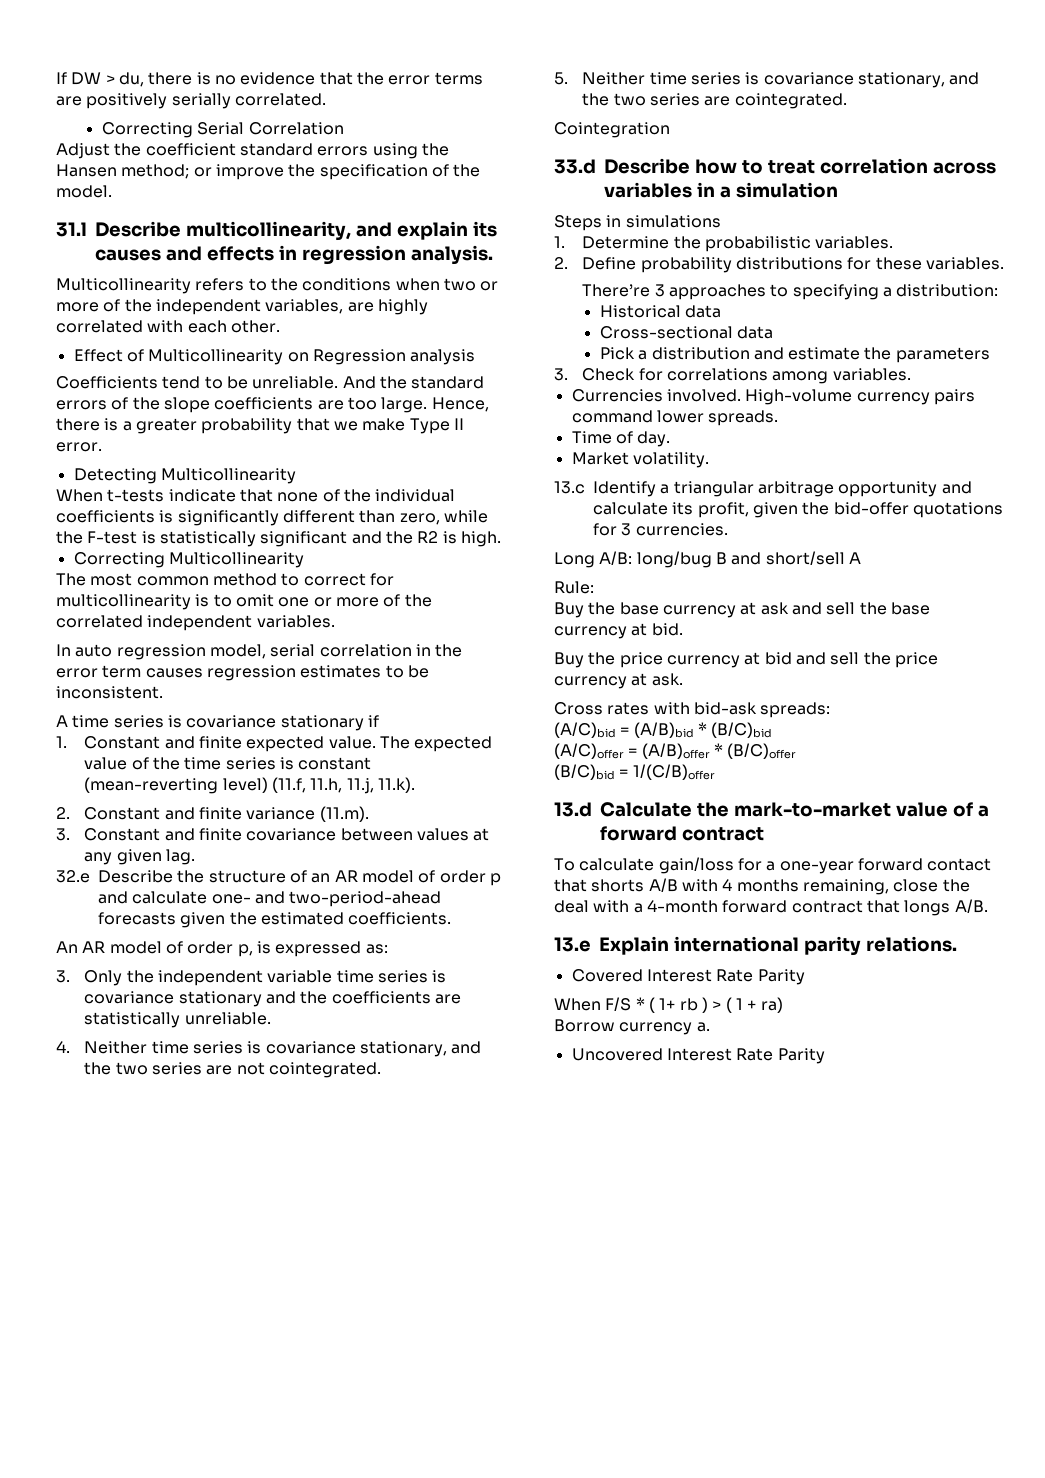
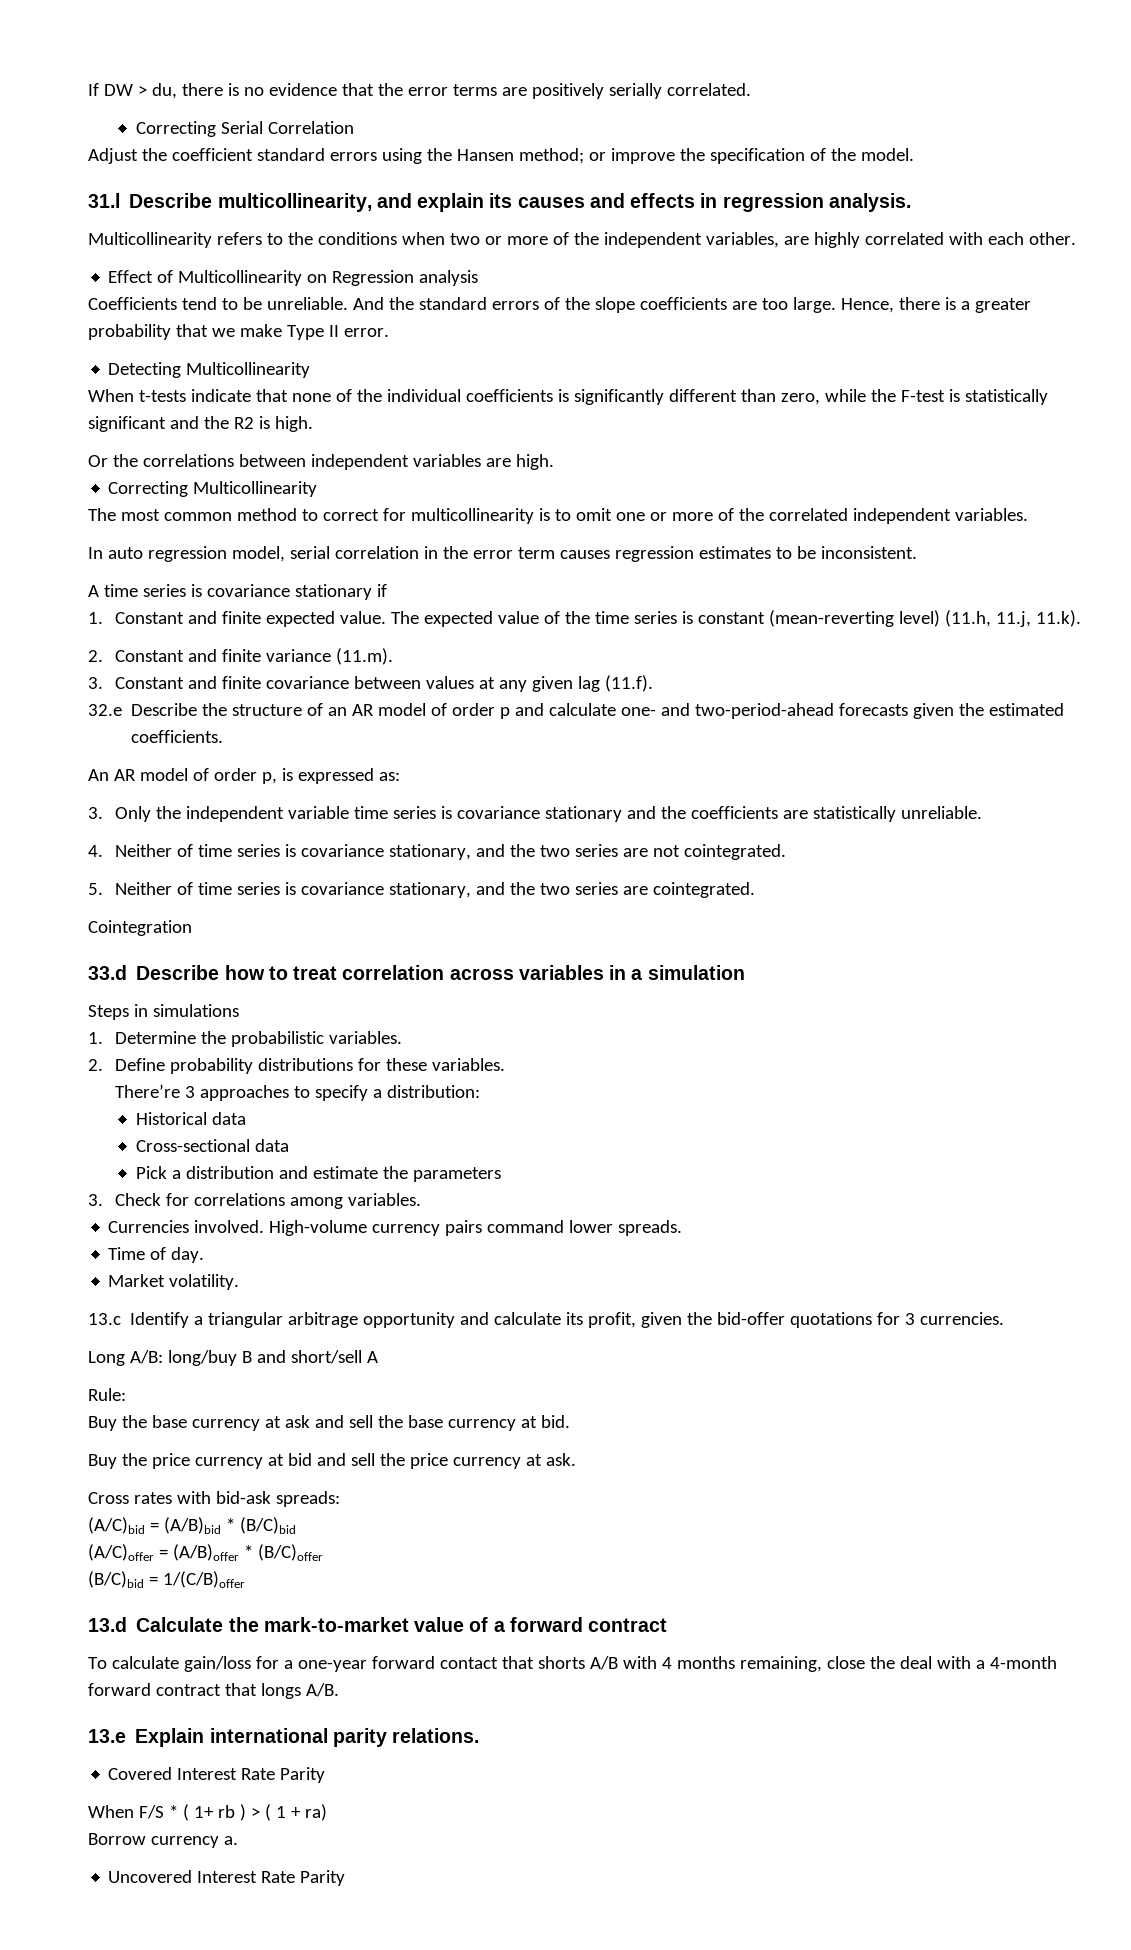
+ Or the correlations between independent variables are high.
- The expected value of the time series is constant (mean-reverting level) (11.f, 11.h, 11.j, 11.k).
+ The expected value of the time series is constant (mean-reverting level) (11.h, 11.j, 11.k).
- 3. Constant and finite covariance between values at any given lag.
+ 3. Constant and finite covariance between values at any given lag (11.f).
- 4. Neither time series is covariance stationary, and the two series are not cointegrated.
+ 4. Neither of time series is covariance stationary, and the two series are not cointegrated.
- 5. Neither time series is covariance stationary, and the two series are cointegrated.
+ 5. Neither of time series is covariance stationary, and the two series are cointegrated.
- There’re 3 approaches to specifying a distribution:
+ There’re 3 approaches to specify a distribution:
- Long A/B: long/bug B and short/sell A
+ Long A/B: long/buy B and short/sell A

